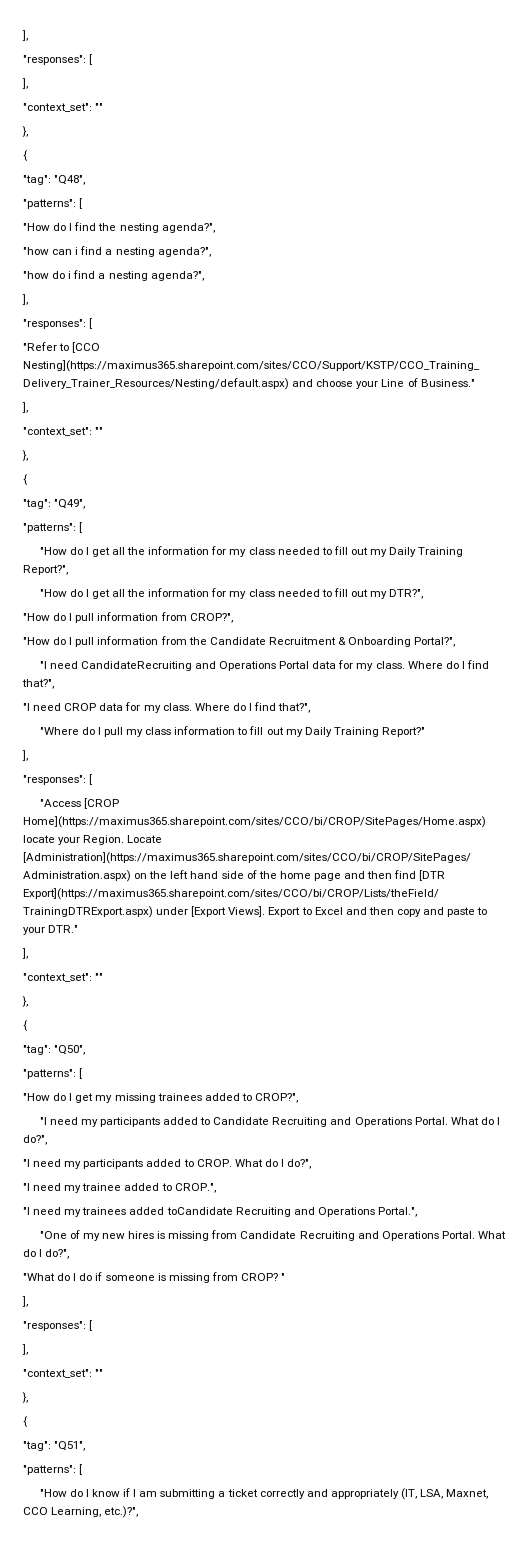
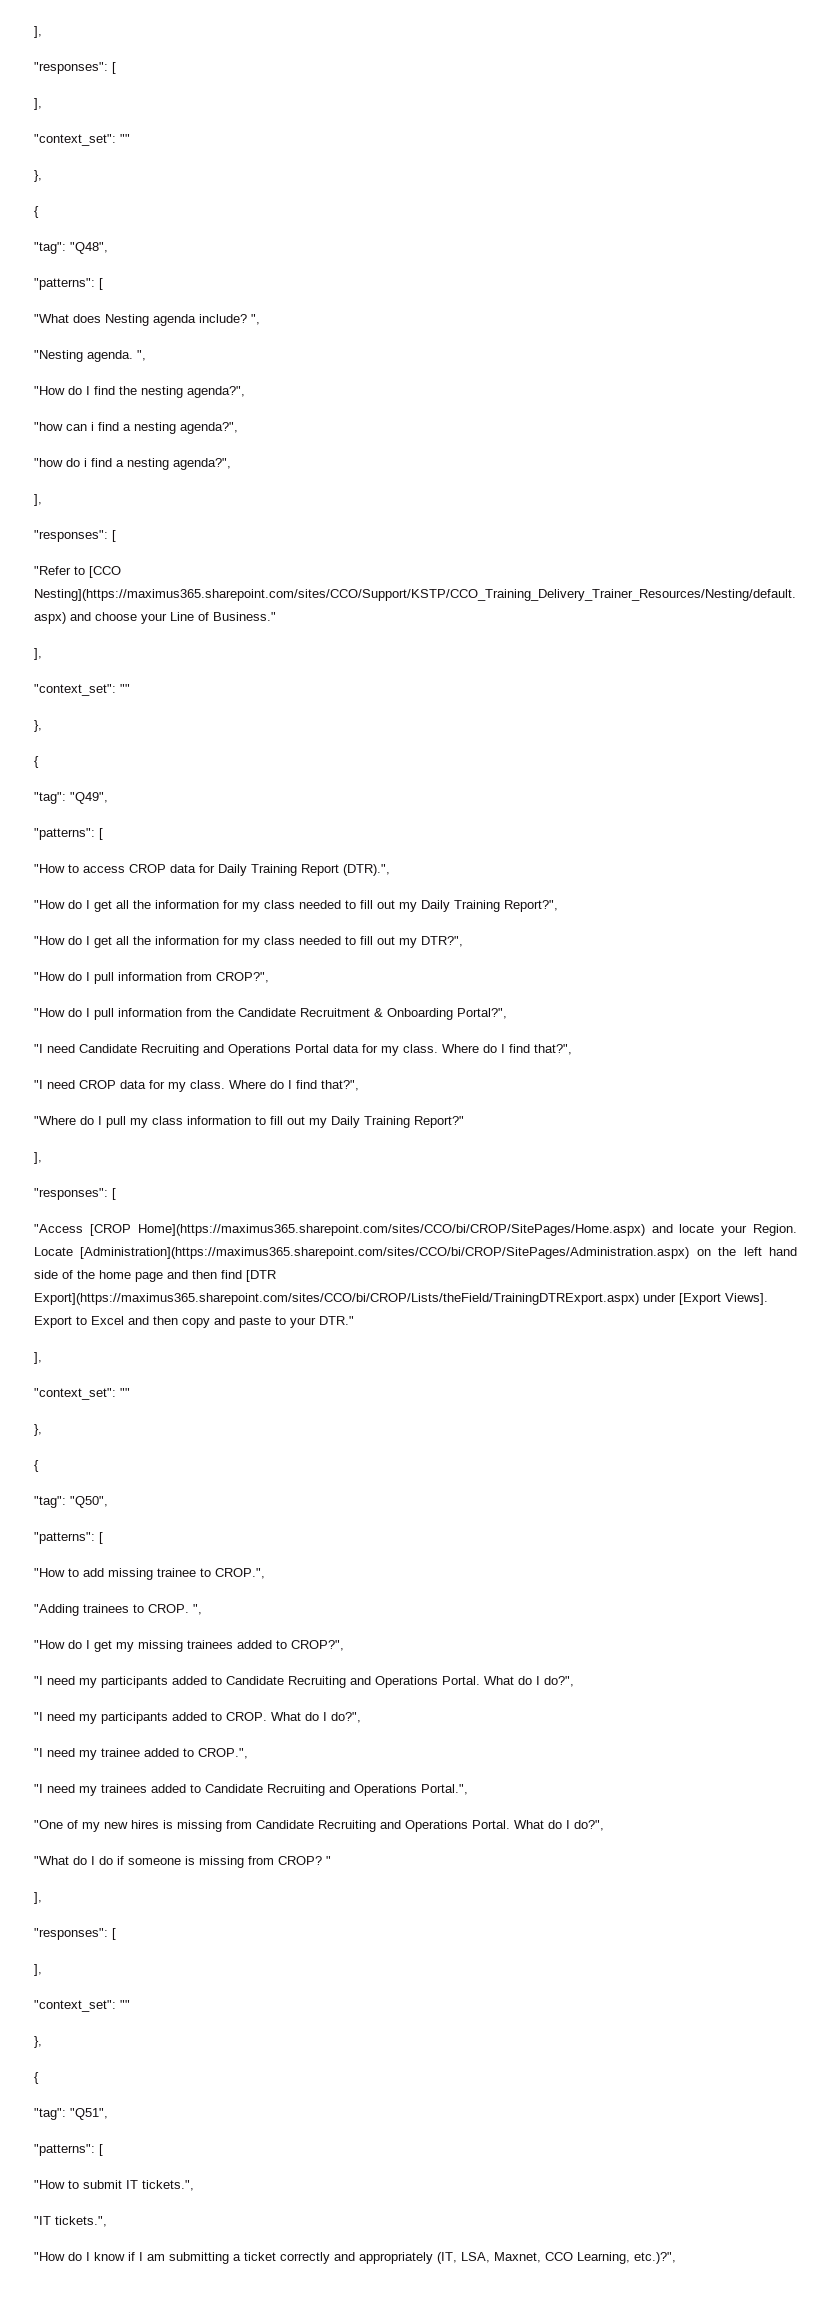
+ "What does Nesting agenda include? ",
+ "Nesting agenda. ",
+ "How to access CROP data for Daily Training Report (DTR).",
- "I need CandidateRecruiting and Operations Portal data for my class.
+ "I need Candidate Recruiting and Operations Portal data for my class.
- "Access [CROP Home](https://maximus365.sharepoint.com/sites/CCO/bi/CROP/SitePages/Home.aspx) locate your Region.
+ "Access [CROP Home](https://maximus365.sharepoint.com/sites/CCO/bi/CROP/SitePages/Home.aspx) and locate your Region.
+ "How to add missing trainee to CROP.",
+ "Adding trainees to CROP. ",
- "I need my trainees added toCandidate Recruiting and Operations Portal.",
+ "I need my trainees added to Candidate Recruiting and Operations Portal.",
+ "How to submit IT tickets.",
+ "IT tickets.",

